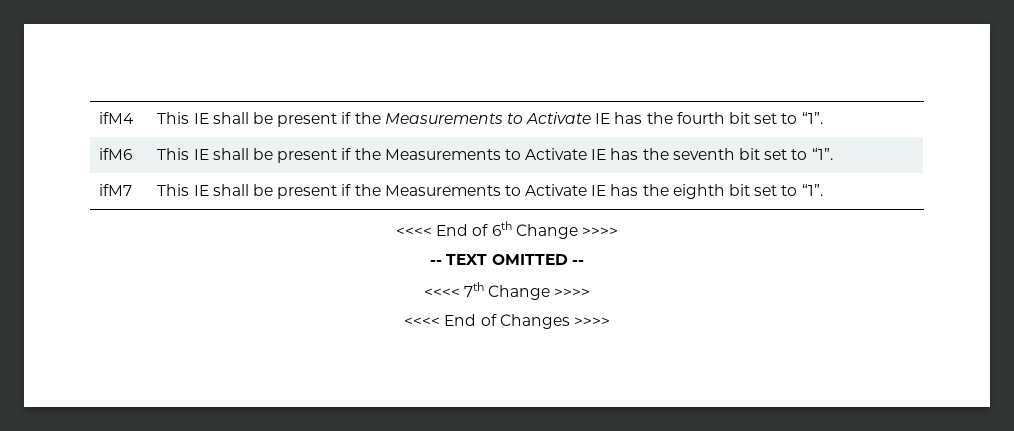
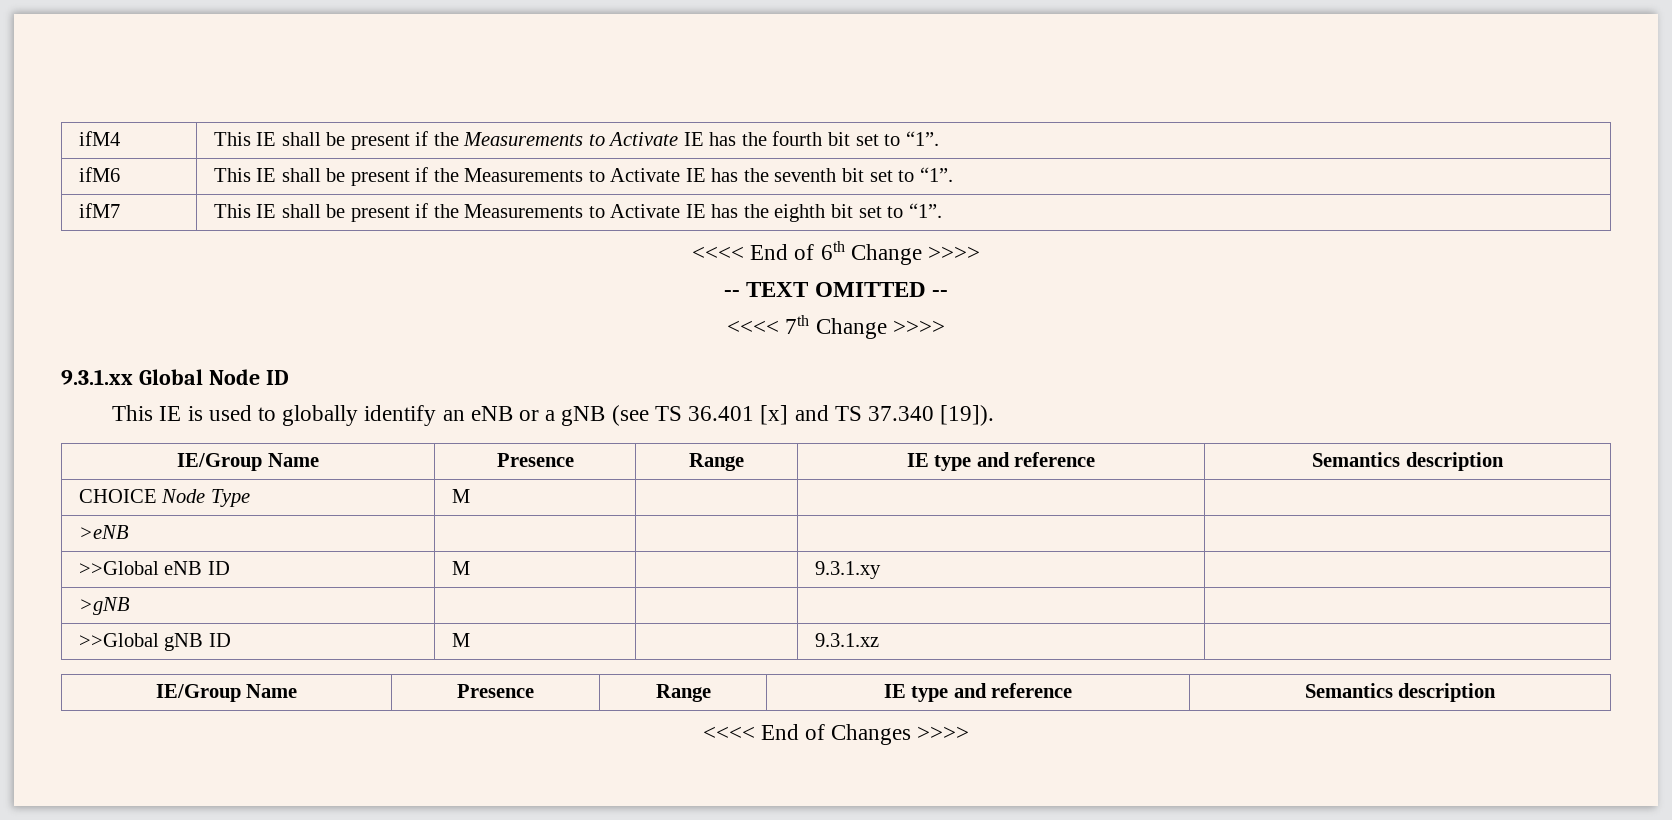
+ 9.3.1.xx Global Node ID
+ This IE is used to globally identify an eNB or a gNB (see TS 36.401 [x] and TS 37.340 [19]).
+ IE/Group Name | Presence | Range | IE type and reference | Semantics description
+ CHOICE Node Type | M | | |
+ >eNB | | | |
+ >>Global eNB ID | M | | 9.3.1.xy |
+ >gNB | | | |
+ >>Global gNB ID | M | | 9.3.1.xz |
+ IE/Group Name | Presence | Range | IE type and reference | Semantics description

